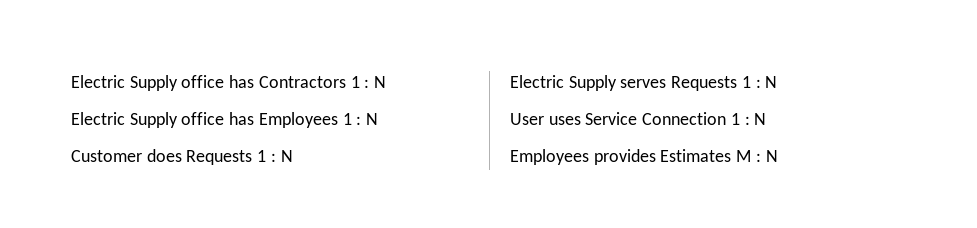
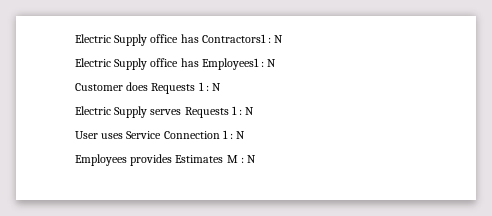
- Electric Supply office has Contractors 1 : N
+ Electric Supply office has Contractors1 : N
- Electric Supply office has Employees 1 : N
+ Electric Supply office has Employees1 : N

